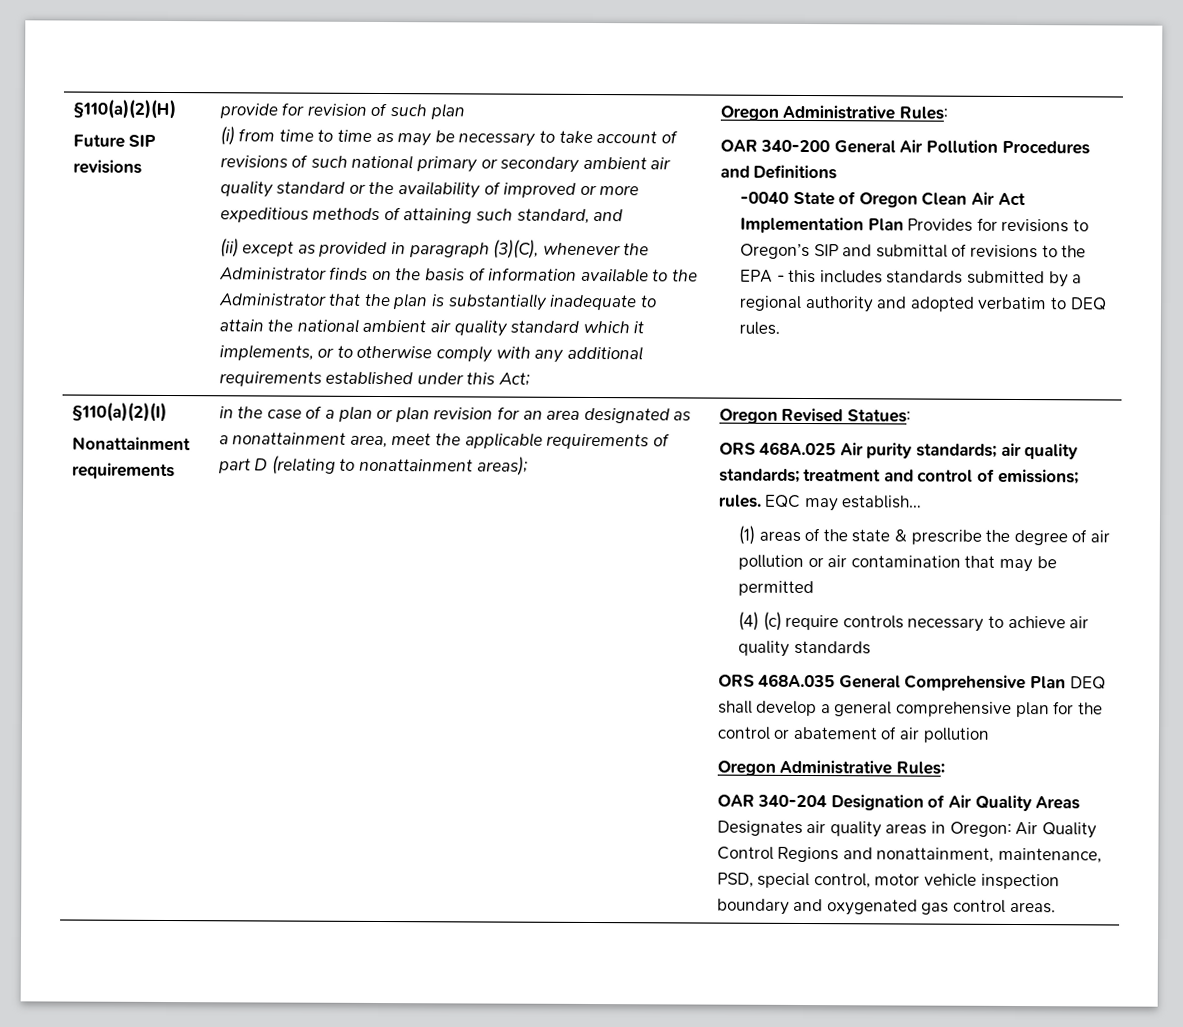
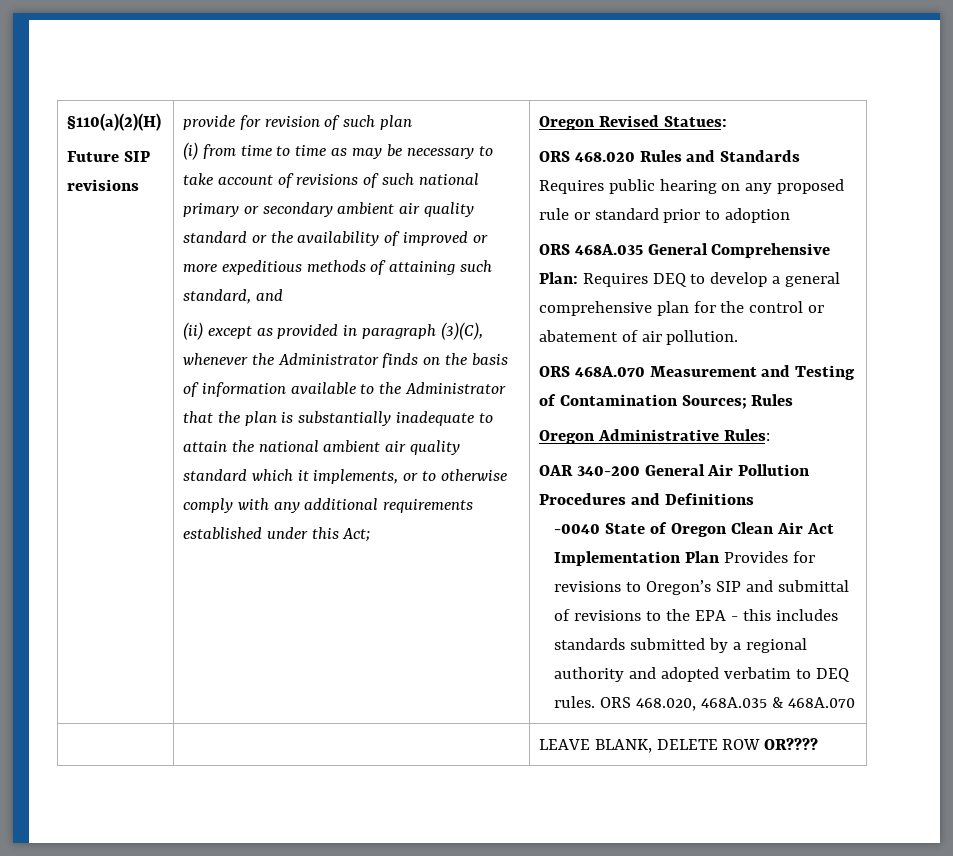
- (ii) except as provided in paragraph (3)(C), whenever the Administrator finds on the basis of information available to the Administrator that the plan is substantially inadequate to attain the national ambient air quality standard which it implements, or to otherwise comply with any additional requirements established under this Act; | Oregon Administrative Rules:
+ (ii) except as provided in paragraph (3)(C), whenever the Administrator finds on the basis of information available to the Administrator that the plan is substantially inadequate to attain the national ambient air quality standard which it implements, or to otherwise comply with any additional requirements established under this Act; | Oregon Revised Statues:
+ ORS 468.020 Rules and Standards Requires public hearing on any proposed rule or standard prior to adoption
+ ORS 468A.035 General Comprehensive Plan: Requires DEQ to develop a general comprehensive plan for the control or abatement of air pollution.
+ ORS 468A.070 Measurement and Testing of Contamination Sources; Rules
+ Oregon Administrative Rules:
- -0040 State of Oregon Clean Air Act Implementation Plan Provides for revisions to Oregon’s SIP and submittal of revisions to the EPA - this includes standards submitted by a regional authority and adopted verbatim to DEQ rules.
- §110(a)(2)(I)
- Nonattainment requirements | in the case of a plan or plan revision for an area designated as a nonattainment area, meet the applicable requirements of part D (relating to nonattainment areas); | Oregon Revised Statues:
- ORS 468A.025 Air purity standards; air quality standards; treatment and control of emissions; rules. EQC may establish…
- (1) areas of the state & prescribe the degree of air pollution or air contamination that may be permitted
- (4) (c) require controls necessary to achieve air quality standards
- ORS 468A.035 General Comprehensive Plan DEQ shall develop a general comprehensive plan for the control or abatement of air pollution
- Oregon Administrative Rules:
- OAR 340-204 Designation of Air Quality Areas Designates air quality areas in Oregon: Air Quality Control Regions and nonattainment, maintenance, PSD, special control, motor vehicle inspection boundary and oxygenated gas control areas.
+ -0040 State of Oregon Clean Air Act Implementation Plan Provides for revisions to Oregon’s SIP and submittal of revisions to the EPA - this includes standards submitted by a regional authority and adopted verbatim to DEQ rules. ORS 468.020, 468A.035 & 468A.070
+ | | LEAVE BLANK, DELETE ROW OR????

